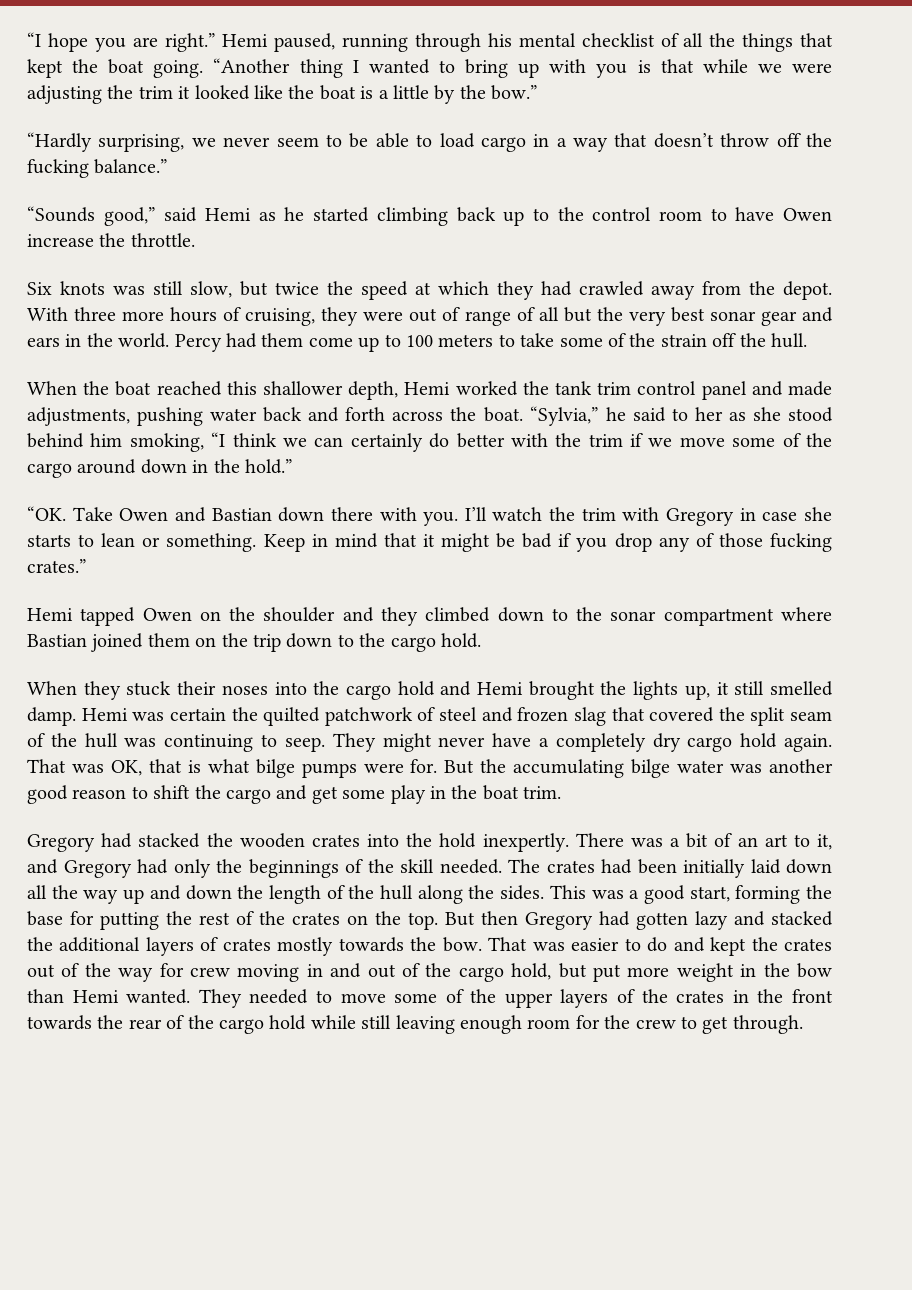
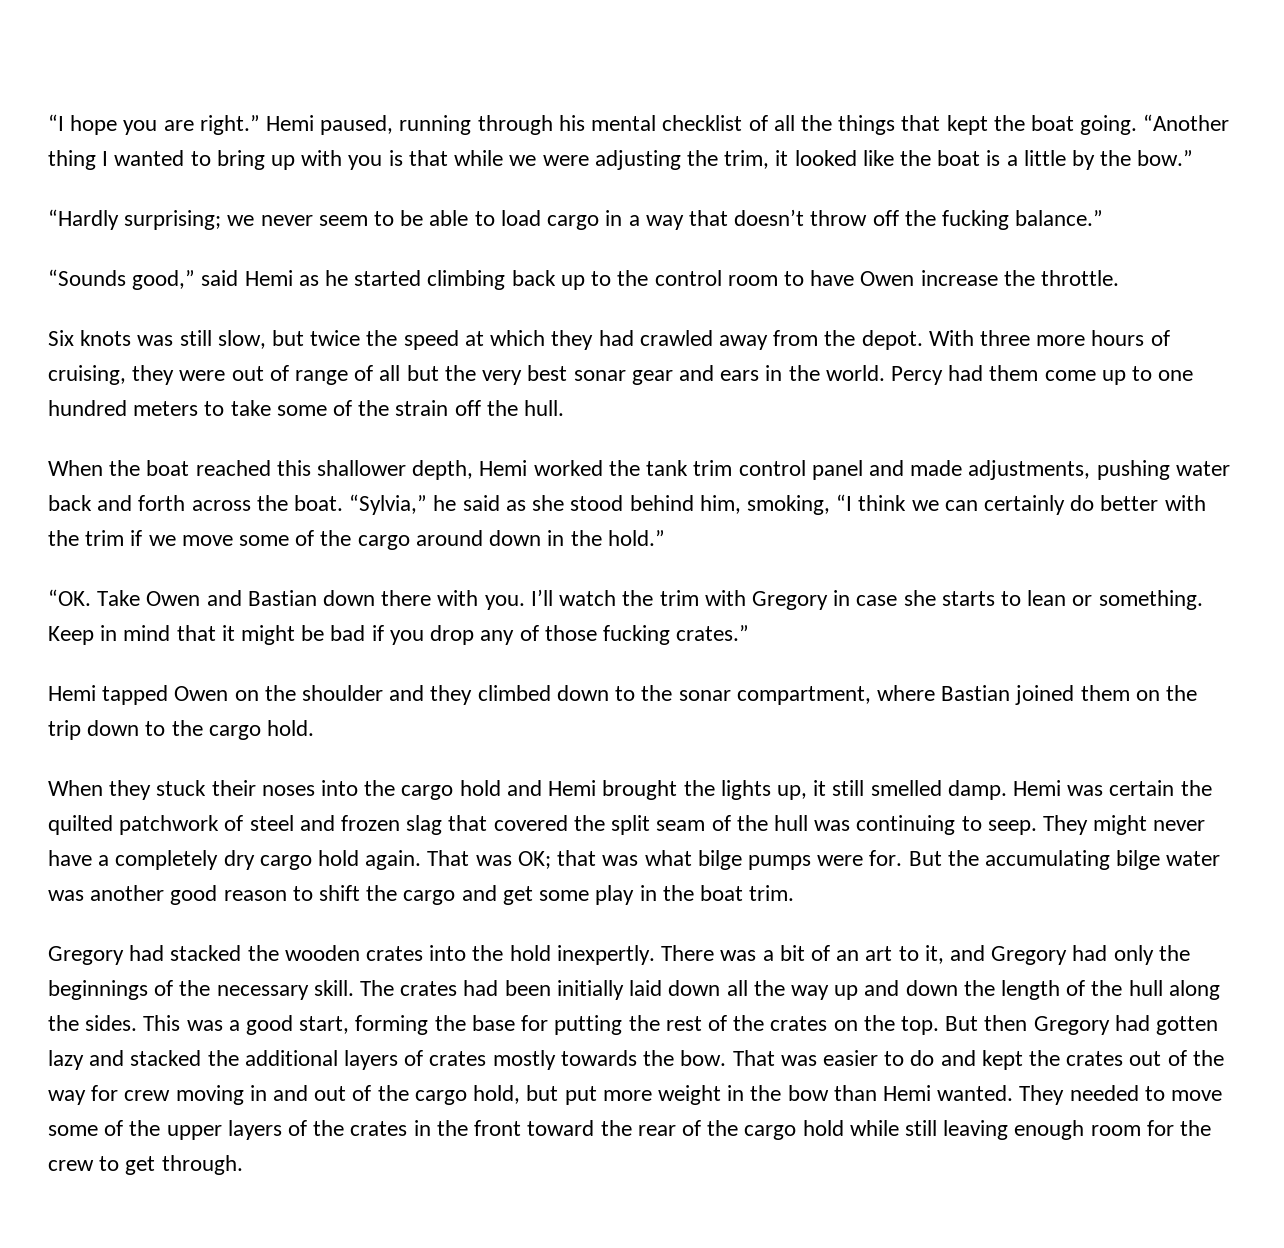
- “Another thing I wanted to bring up with you is that while we were adjusting the trim it looked like the boat is a little by the bow.”
+ “Another thing I wanted to bring up with you is that while we were adjusting the trim, it looked like the boat is a little by the bow.”
- “Hardly surprising, we never seem to be able to load cargo in a way that doesn’t throw off the fucking balance.”
+ “Hardly surprising; we never seem to be able to load cargo in a way that doesn’t throw off the fucking balance.”
- Percy had them come up to 100 meters to take some of the strain off the hull.
+ Percy had them come up to one hundred meters to take some of the strain off the hull.
- “Sylvia,” he said to her as she stood behind him smoking, “I think we can certainly do better with the trim if we move some of the cargo around down in the hold.”
+ “Sylvia,” he said as she stood behind him, smoking, “I think we can certainly do better with the trim if we move some of the cargo around down in the hold.”
- Hemi tapped Owen on the shoulder and they climbed down to the sonar compartment where Bastian joined them on the trip down to the cargo hold.
+ Hemi tapped Owen on the shoulder and they climbed down to the sonar compartment, where Bastian joined them on the trip down to the cargo hold.
- That was OK, that is what bilge pumps were for.
+ That was OK; that was what bilge pumps were for.
- There was a bit of an art to it, and Gregory had only the beginnings of the skill needed.
+ There was a bit of an art to it, and Gregory had only the beginnings of the necessary skill.
- They needed to move some of the upper layers of the crates in the front towards the rear of the cargo hold while still leaving enough room for the crew to get through.
+ They needed to move some of the upper layers of the crates in the front toward the rear of the cargo hold while still leaving enough room for the crew to get through.

